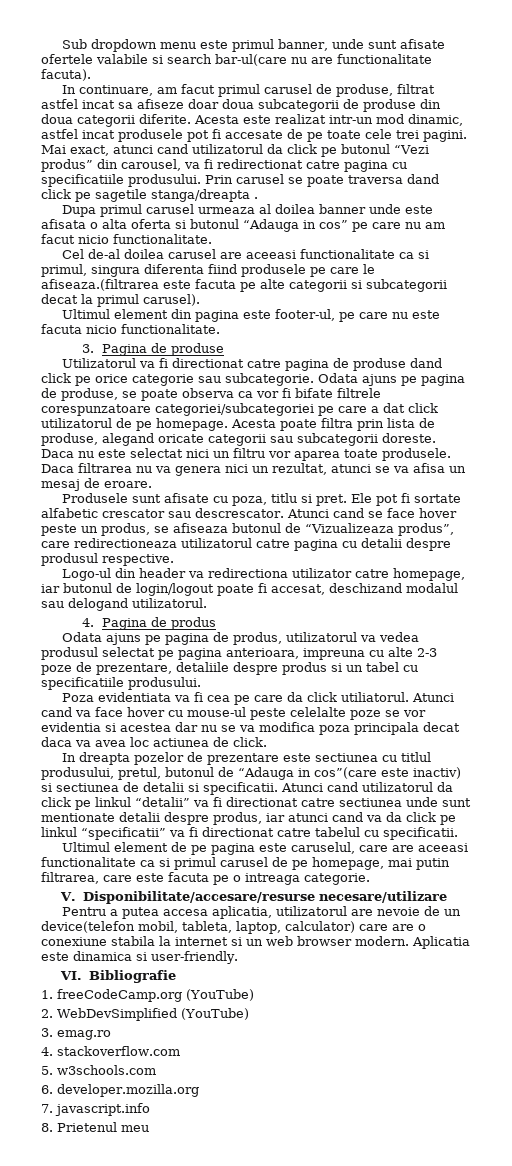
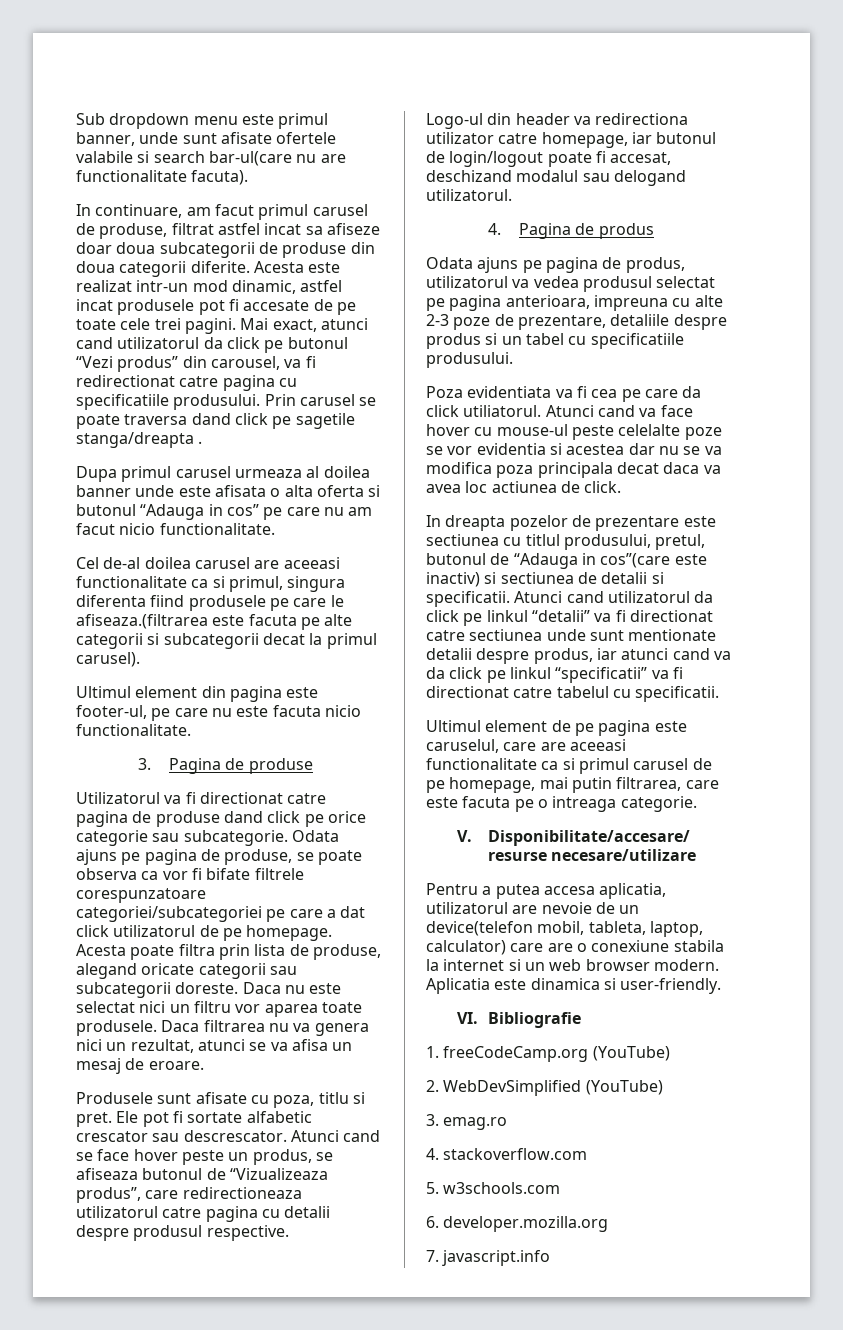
- 8. Prietenul meu

